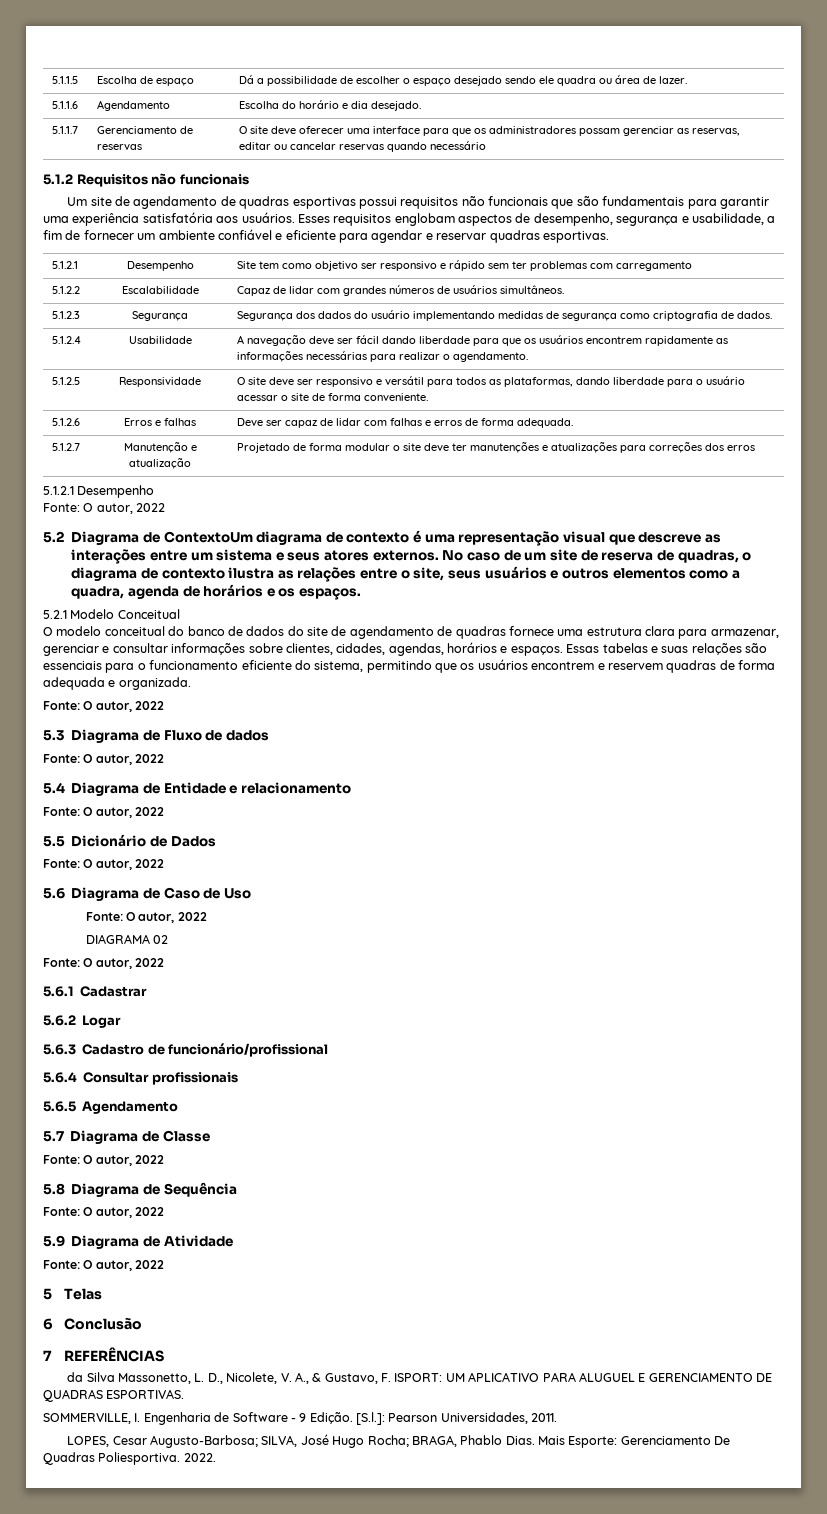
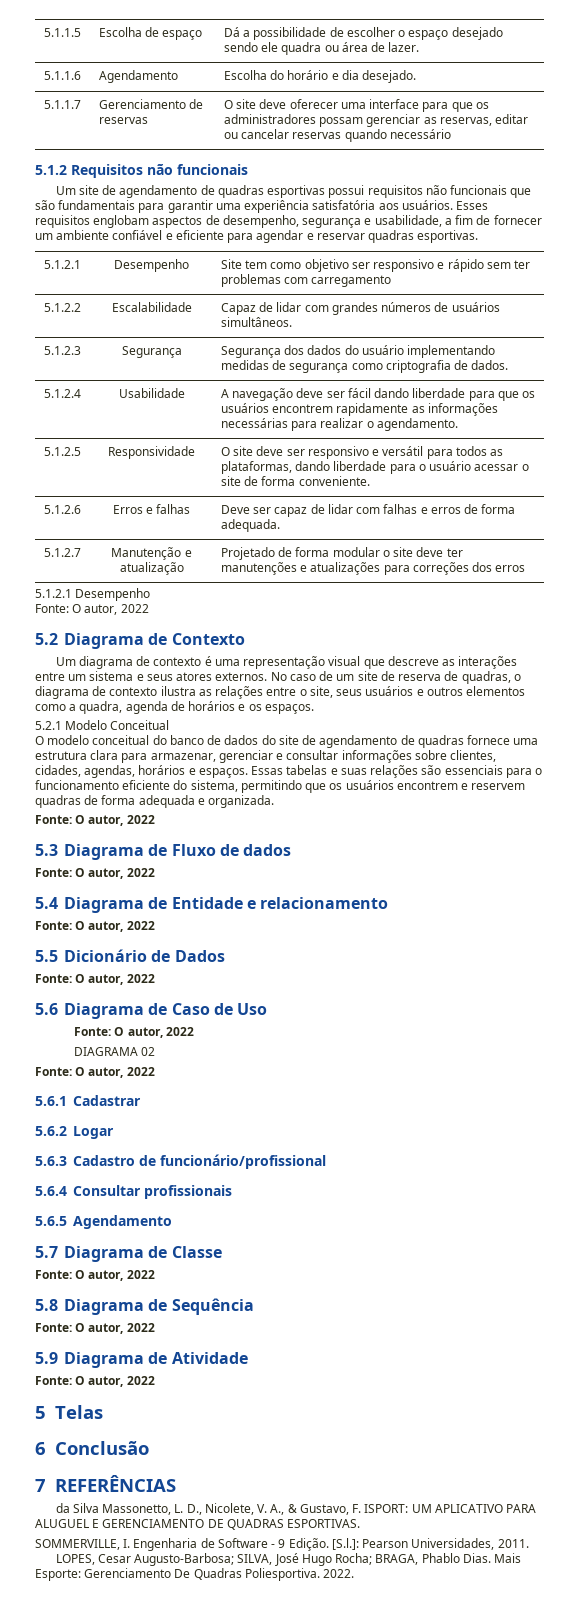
- 5.2 Diagrama de ContextoUm diagrama de contexto é uma representação visual que descreve as interações entre um sistema e seus atores externos.
+ 5.2 Diagrama de Contexto
+ Um diagrama de contexto é uma representação visual que descreve as interações entre um sistema e seus atores externos.

